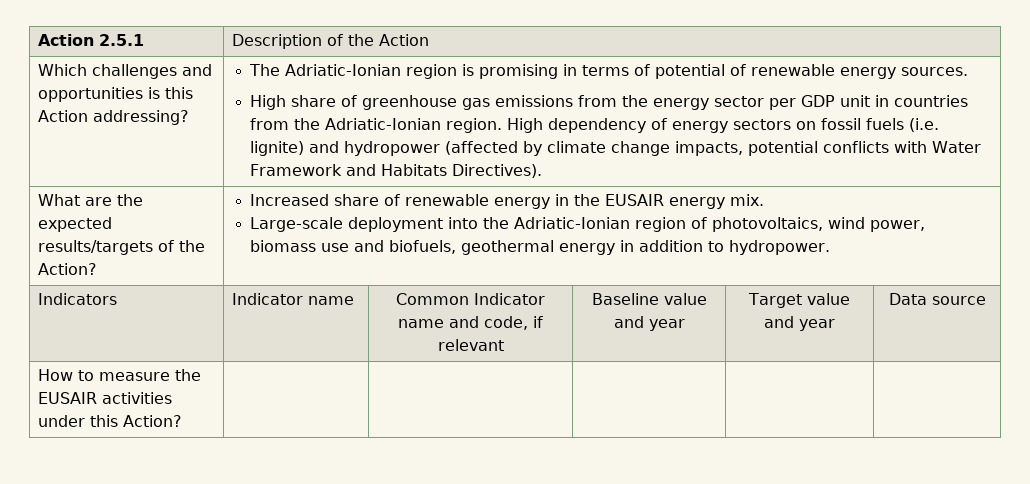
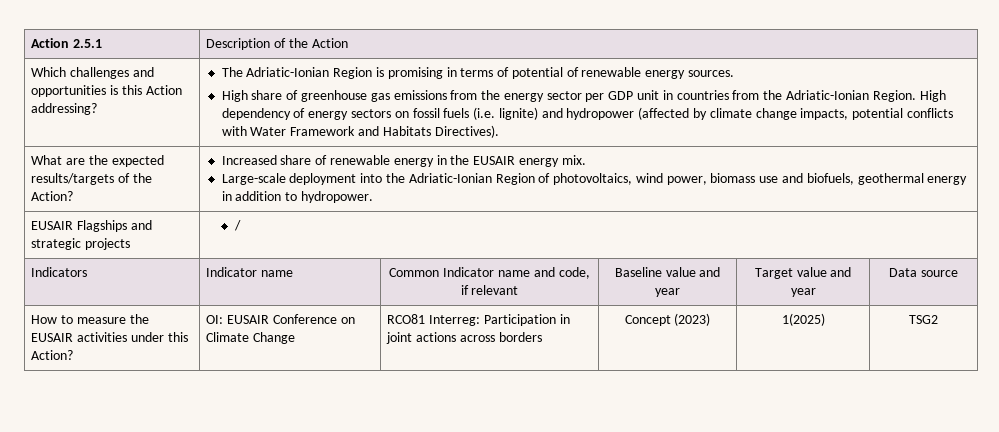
- The Adriatic-Ionian region is promising in terms of potential of renewable energy sources.
+ The Adriatic-Ionian Region is promising in terms of potential of renewable energy sources.
- High share of greenhouse gas emissions from the energy sector per GDP unit in countries from the Adriatic-Ionian region.
+ High share of greenhouse gas emissions from the energy sector per GDP unit in countries from the Adriatic-Ionian Region.
  What are the expected results/targets of the Action? | Increased share of renewable energy in the EUSAIR energy mix.
- Large-scale deployment into the Adriatic-Ionian region of photovoltaics, wind power, biomass use and biofuels, geothermal energy in addition to hydropower.
+ Large-scale deployment into the Adriatic-Ionian Region of photovoltaics, wind power, biomass use and biofuels, geothermal energy in addition to hydropower.
+ EUSAIR Flagships and strategic projects | /
- How to measure the EUSAIR activities under this Action? | | | | |
+ How to measure the EUSAIR activities under this Action? | OI: EUSAIR Conference on Climate Change | RCO81 Interreg: Participation in joint actions across borders | Concept (2023) | 1(2025) | TSG2

